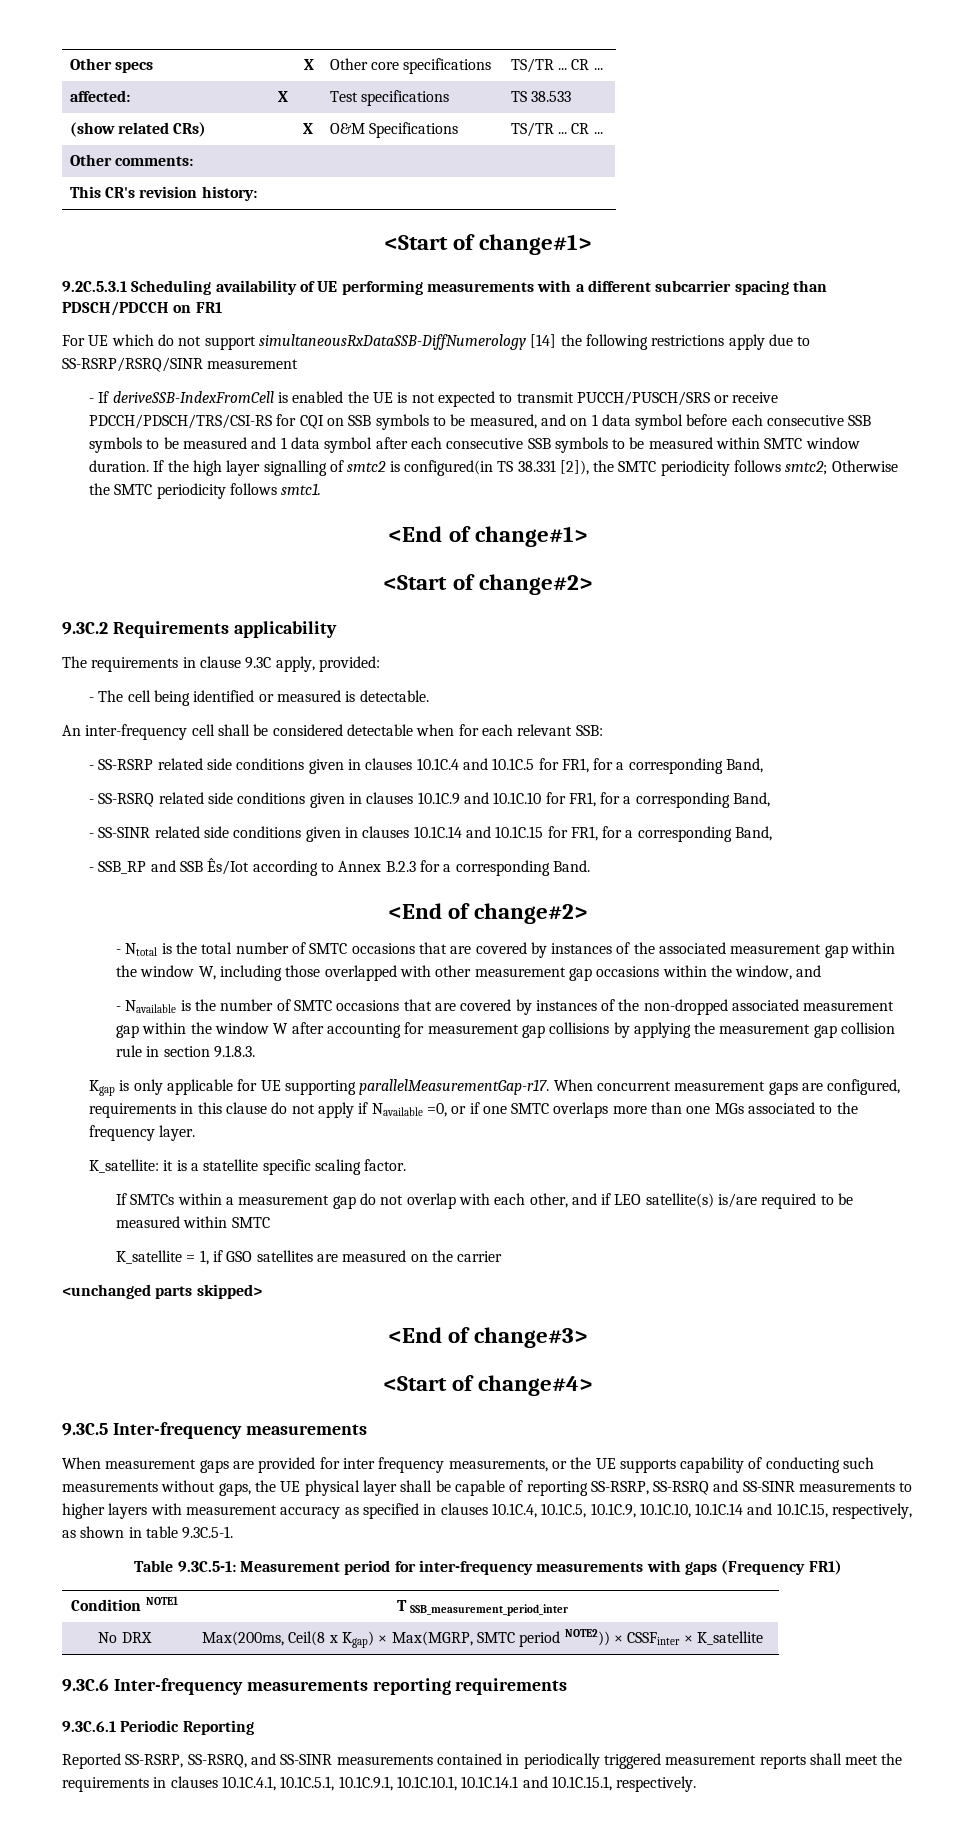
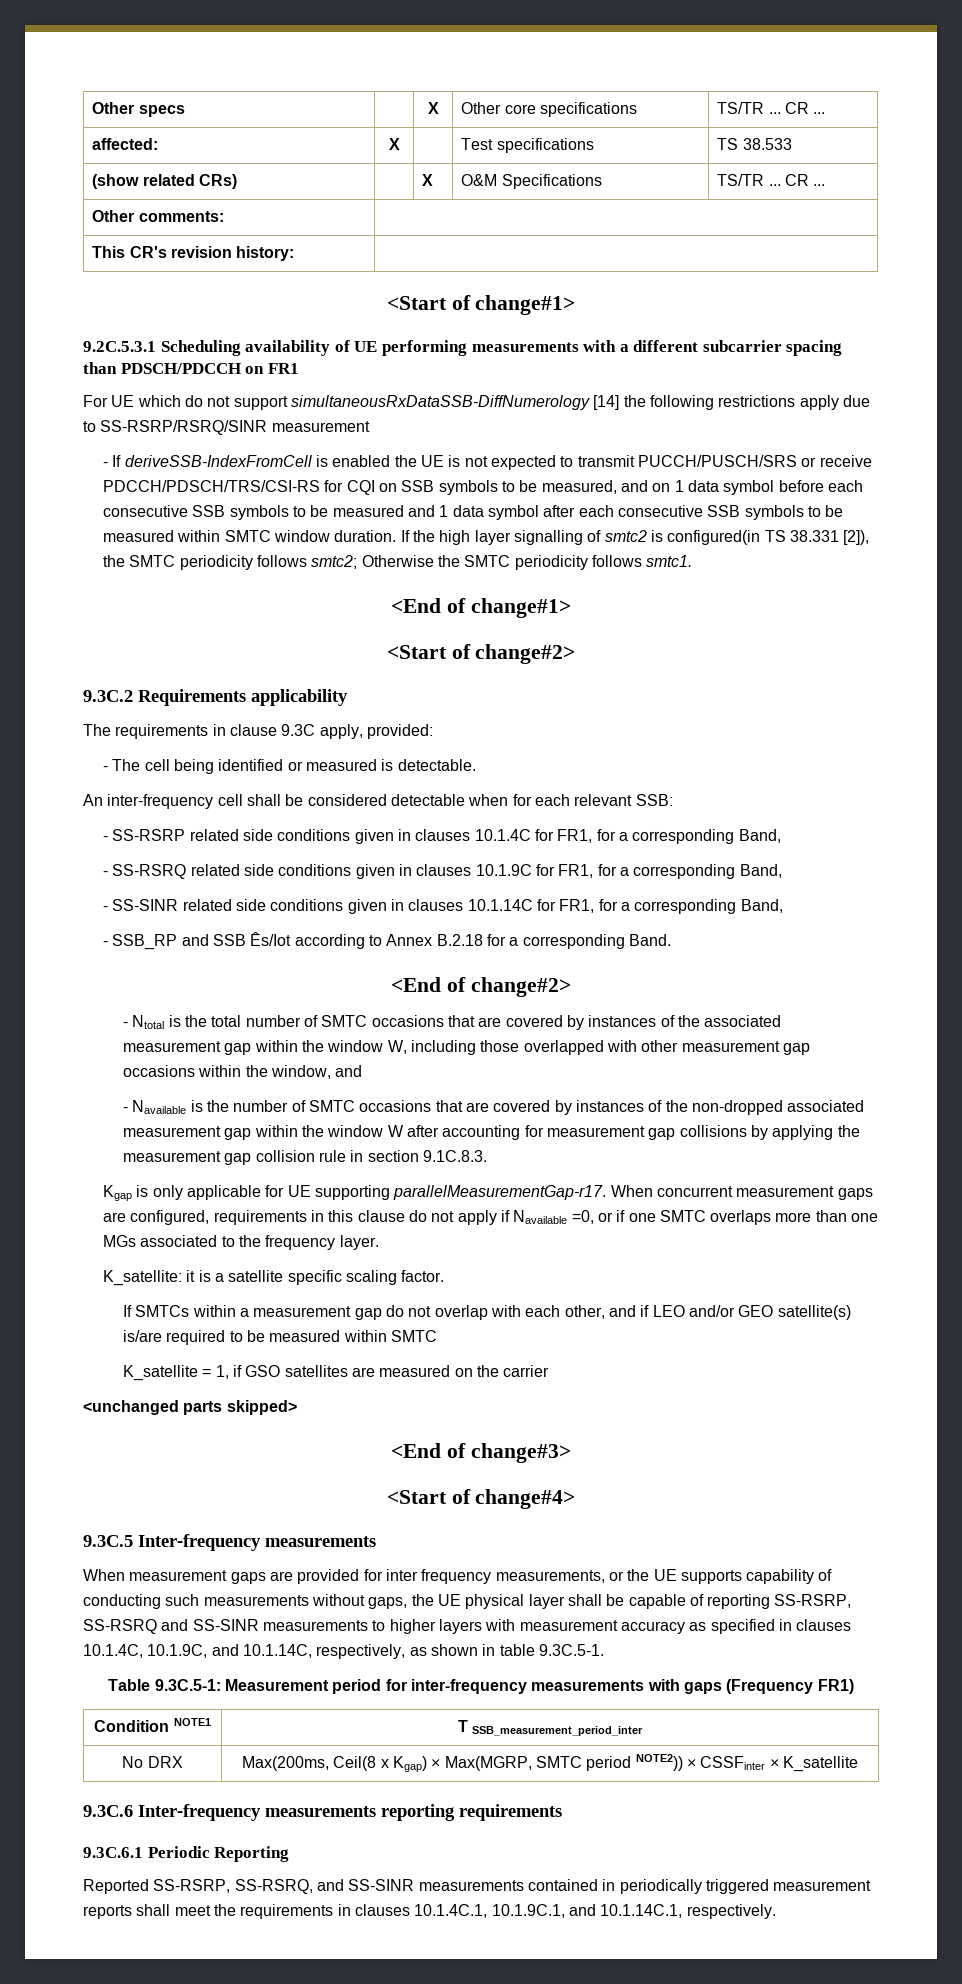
- - SS-RSRP related side conditions given in clauses 10.1C.4 and 10.1C.5 for FR1, for a corresponding Band,
+ - SS-RSRP related side conditions given in clauses 10.1.4C for FR1, for a corresponding Band,
- - SS-RSRQ related side conditions given in clauses 10.1C.9 and 10.1C.10 for FR1, for a corresponding Band,
+ - SS-RSRQ related side conditions given in clauses 10.1.9C for FR1, for a corresponding Band,
- - SS-SINR related side conditions given in clauses 10.1C.14 and 10.1C.15 for FR1, for a corresponding Band,
+ - SS-SINR related side conditions given in clauses 10.1.14C for FR1, for a corresponding Band,
- - SSB_RP and SSB Ês/Iot according to Annex B.2.3 for a corresponding Band.
+ - SSB_RP and SSB Ês/Iot according to Annex B.2.18 for a corresponding Band.
- - Navailable is the number of SMTC occasions that are covered by instances of the non-dropped associated measurement gap within the window W after accounting for measurement gap collisions by applying the measurement gap collision rule in section 9.1.8.3.
+ - Navailable is the number of SMTC occasions that are covered by instances of the non-dropped associated measurement gap within the window W after accounting for measurement gap collisions by applying the measurement gap collision rule in section 9.1C.8.3.
- K_satellite: it is a statellite specific scaling factor.
+ K_satellite: it is a satellite specific scaling factor.
- If SMTCs within a measurement gap do not overlap with each other, and if LEO satellite(s) is/are required to be measured within SMTC
+ If SMTCs within a measurement gap do not overlap with each other, and if LEO and/or GEO satellite(s) is/are required to be measured within SMTC
- When measurement gaps are provided for inter frequency measurements, or the UE supports capability of conducting such measurements without gaps, the UE physical layer shall be capable of reporting SS-RSRP, SS-RSRQ and SS-SINR measurements to higher layers with measurement accuracy as specified in clauses 10.1C.4, 10.1C.5, 10.1C.9, 10.1C.10, 10.1C.14 and 10.1C.15, respectively, as shown in table 9.3C.5-1.
+ When measurement gaps are provided for inter frequency measurements, or the UE supports capability of conducting such measurements without gaps, the UE physical layer shall be capable of reporting SS-RSRP, SS-RSRQ and SS-SINR measurements to higher layers with measurement accuracy as specified in clauses 10.1.4C, 10.1.9C, and 10.1.14C, respectively, as shown in table 9.3C.5-1.
- Reported SS-RSRP, SS-RSRQ, and SS-SINR measurements contained in periodically triggered measurement reports shall meet the requirements in clauses 10.1C.4.1, 10.1C.5.1, 10.1C.9.1, 10.1C.10.1, 10.1C.14.1 and 10.1C.15.1, respectively.
+ Reported SS-RSRP, SS-RSRQ, and SS-SINR measurements contained in periodically triggered measurement reports shall meet the requirements in clauses 10.1.4C.1, 10.1.9C.1, and 10.1.14C.1, respectively.

